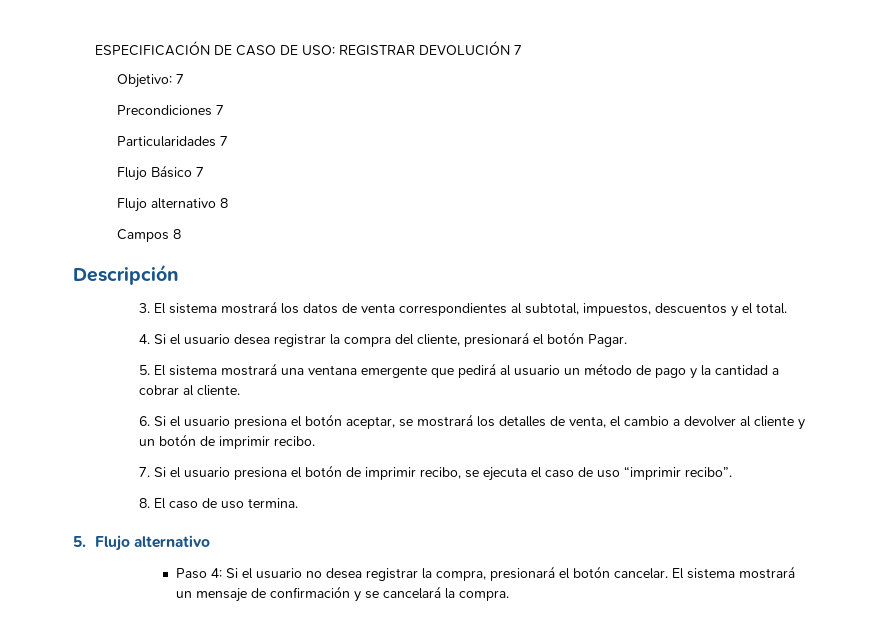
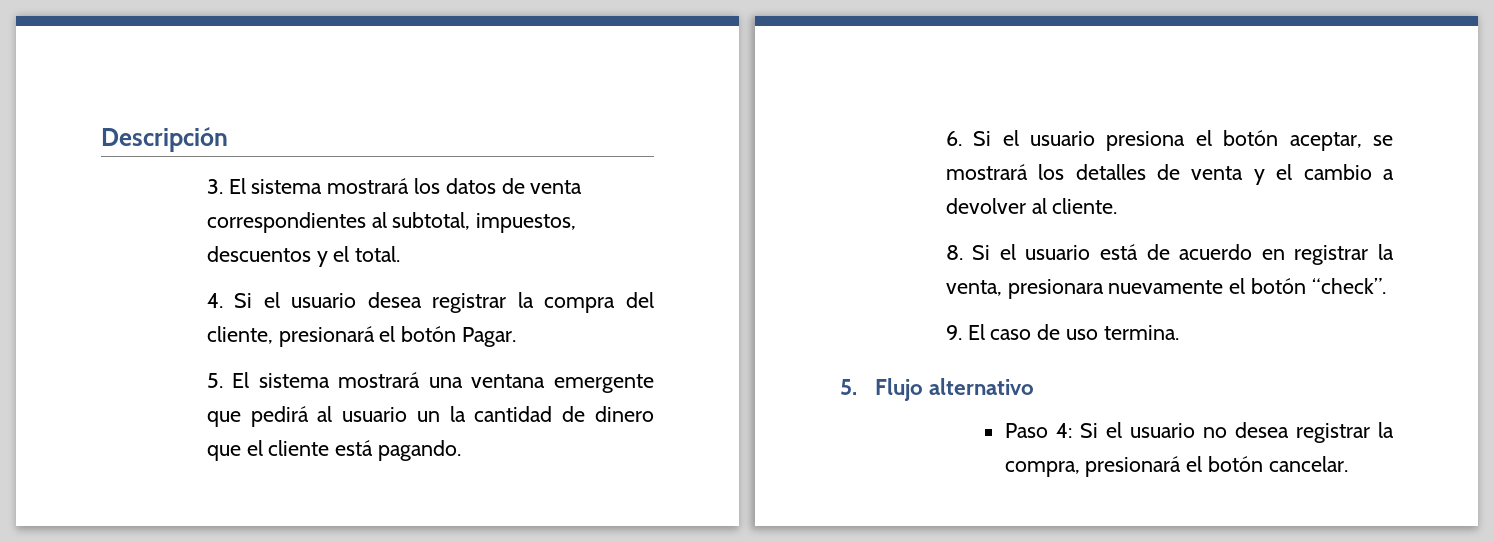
- ESPECIFICACIÓN DE CASO DE USO: REGISTRAR DEVOLUCIÓN 7
- Objetivo: 7
- Precondiciones 7
- Particularidades 7
- Flujo Básico 7
- Flujo alternativo 8
- Campos 8
- 5. El sistema mostrará una ventana emergente que pedirá al usuario un método de pago y la cantidad a cobrar al cliente.
+ 5. El sistema mostrará una ventana emergente que pedirá al usuario un la cantidad de dinero que el cliente está pagando.
- 6. Si el usuario presiona el botón aceptar, se mostrará los detalles de venta, el cambio a devolver al cliente y un botón de imprimir recibo.
- 7. Si el usuario presiona el botón de imprimir recibo, se ejecuta el caso de uso “imprimir recibo”.
- 8. El caso de uso termina.
+ 6. Si el usuario presiona el botón aceptar, se mostrará los detalles de venta y el cambio a devolver al cliente.
+ 8. Si el usuario está de acuerdo en registrar la venta, presionara nuevamente el botón “check”.
+ 9. El caso de uso termina.
- El sistema mostrará un mensaje de confirmación y se cancelará la compra.

